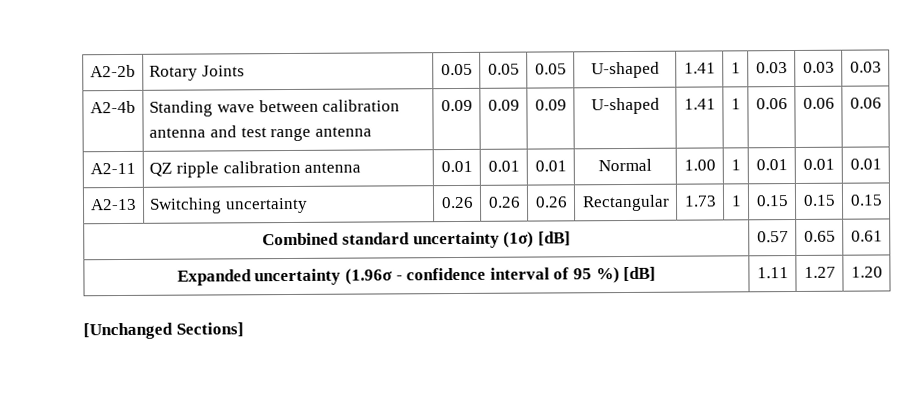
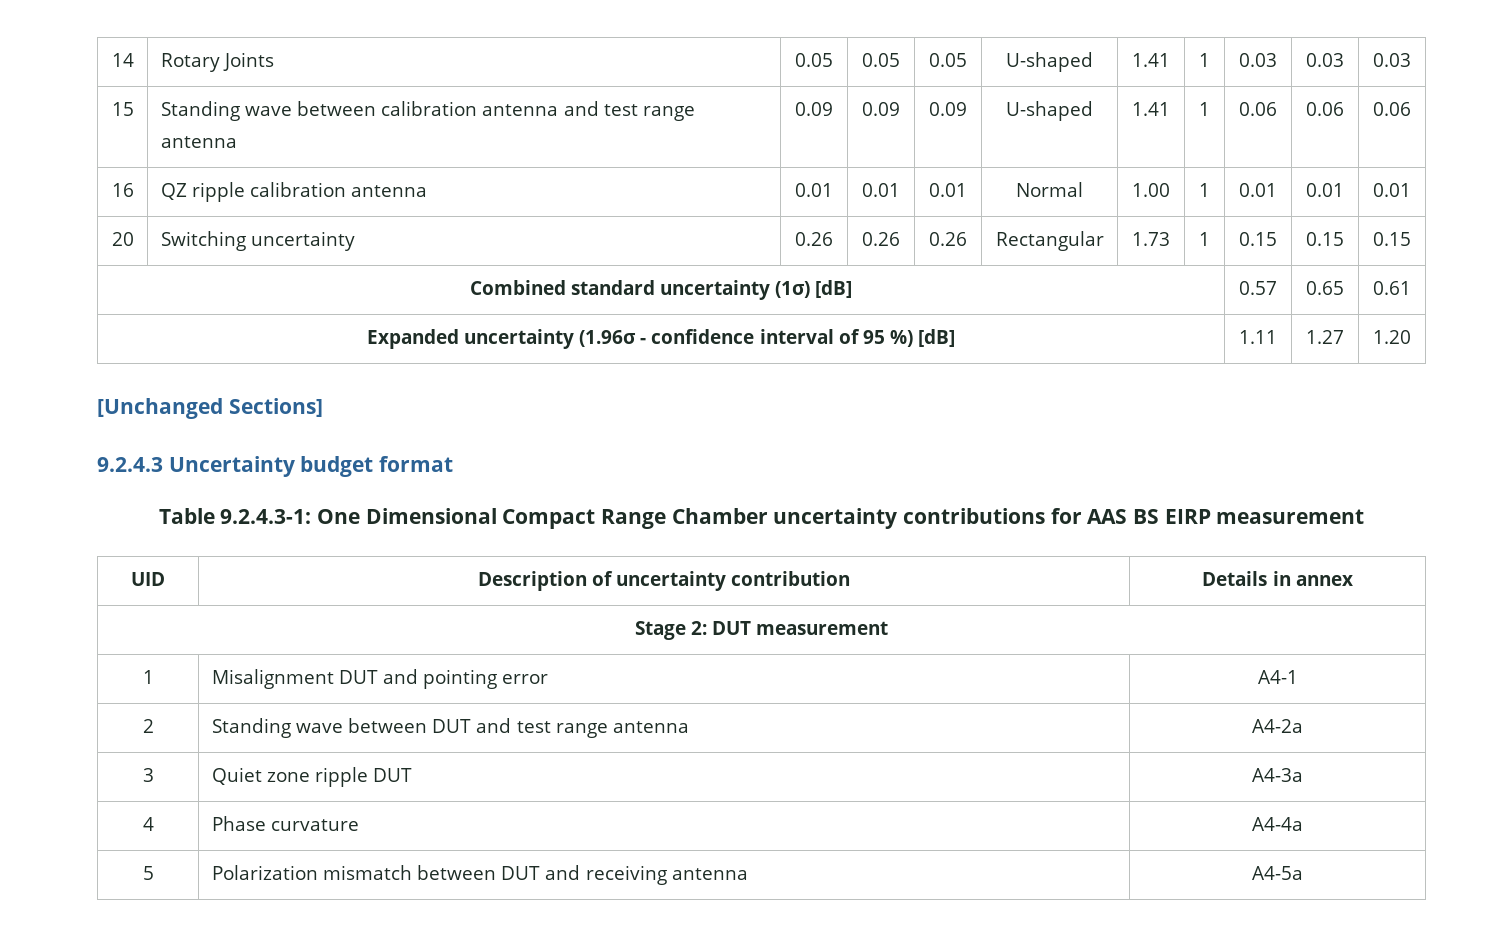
- A2-2b | Rotary Joints | 0.05 | 0.05 | 0.05 | U-shaped | 1.41 | 1 | 0.03 | 0.03 | 0.03
+ 14 | Rotary Joints | 0.05 | 0.05 | 0.05 | U-shaped | 1.41 | 1 | 0.03 | 0.03 | 0.03
- A2-4b | Standing wave between calibration antenna and test range antenna | 0.09 | 0.09 | 0.09 | U-shaped | 1.41 | 1 | 0.06 | 0.06 | 0.06
+ 15 | Standing wave between calibration antenna and test range antenna | 0.09 | 0.09 | 0.09 | U-shaped | 1.41 | 1 | 0.06 | 0.06 | 0.06
- A2-11 | QZ ripple calibration antenna | 0.01 | 0.01 | 0.01 | Normal | 1.00 | 1 | 0.01 | 0.01 | 0.01
+ 16 | QZ ripple calibration antenna | 0.01 | 0.01 | 0.01 | Normal | 1.00 | 1 | 0.01 | 0.01 | 0.01
- A2-13 | Switching uncertainty | 0.26 | 0.26 | 0.26 | Rectangular | 1.73 | 1 | 0.15 | 0.15 | 0.15
+ 20 | Switching uncertainty | 0.26 | 0.26 | 0.26 | Rectangular | 1.73 | 1 | 0.15 | 0.15 | 0.15
+ 9.2.4.3 Uncertainty budget format
+ Table 9.2.4.3-1: One Dimensional Compact Range Chamber uncertainty contributions for AAS BS EIRP measurement
+ UID | Description of uncertainty contribution | Details in annex
+ Stage 2: DUT measurement
+ 1 | Misalignment DUT and pointing error | A4-1
+ 2 | Standing wave between DUT and test range antenna | A4-2a
+ 3 | Quiet zone ripple DUT | A4-3a
+ 4 | Phase curvature | A4-4a
+ 5 | Polarization mismatch between DUT and receiving antenna | A4-5a

